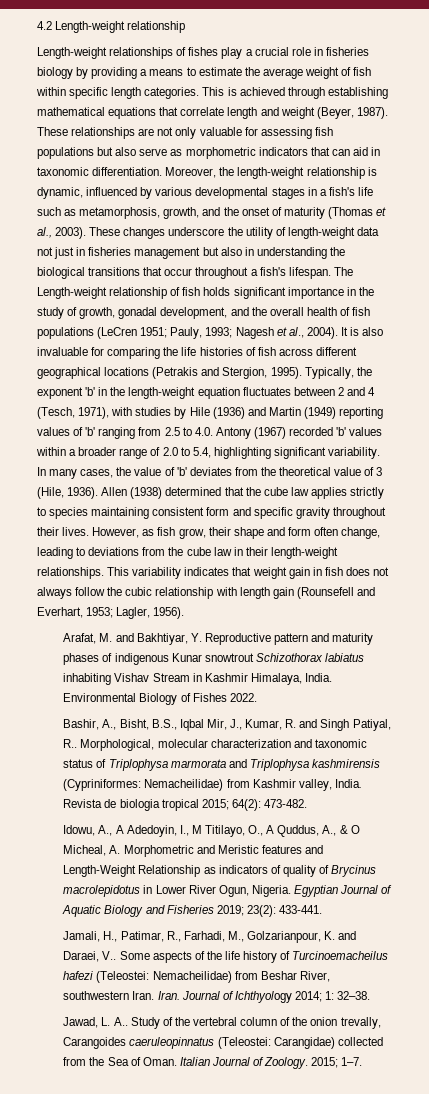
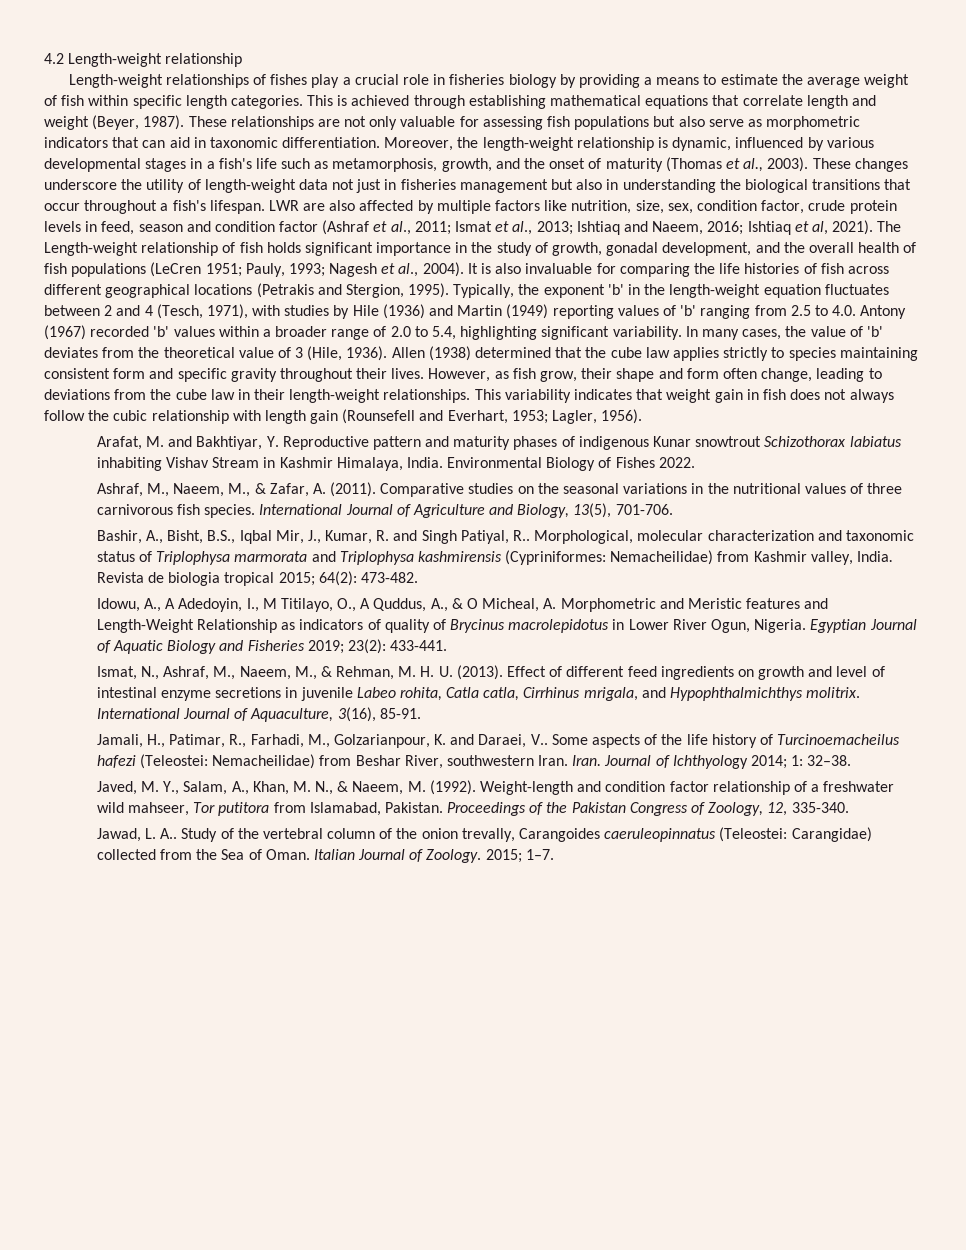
+ LWR are also affected by multiple factors like nutrition, size, sex, condition factor, crude protein levels in feed, season and condition factor (Ashraf et al., 2011; Ismat et al., 2013; Ishtiaq and Naeem, 2016; Ishtiaq et al, 2021).
+ Ashraf, M., Naeem, M., & Zafar, A. (2011). Comparative studies on the seasonal variations in the nutritional values of three carnivorous fish species. International Journal of Agriculture and Biology, 13(5), 701-706.
+ Ismat, N., Ashraf, M., Naeem, M., & Rehman, M. H. U. (2013). Effect of different feed ingredients on growth and level of intestinal enzyme secretions in juvenile Labeo rohita, Catla catla, Cirrhinus mrigala, and Hypophthalmichthys molitrix. International Journal of Aquaculture, 3(16), 85-91.
+ Javed, M. Y., Salam, A., Khan, M. N., & Naeem, M. (1992). Weight-length and condition factor relationship of a freshwater wild mahseer, Tor putitora from Islamabad, Pakistan. Proceedings of the Pakistan Congress of Zoology, 12, 335-340.

